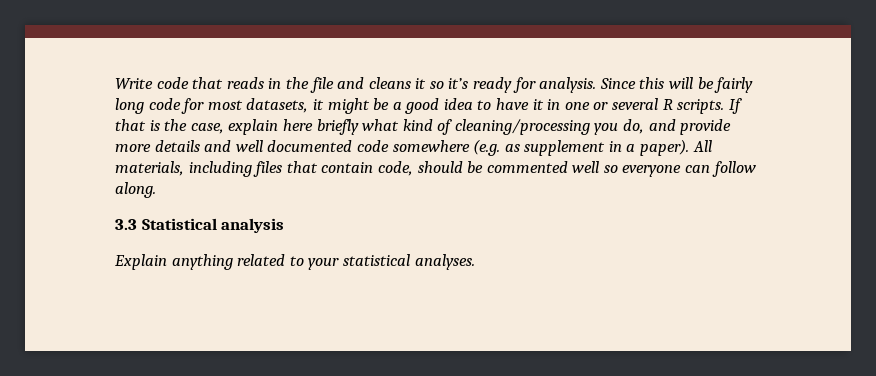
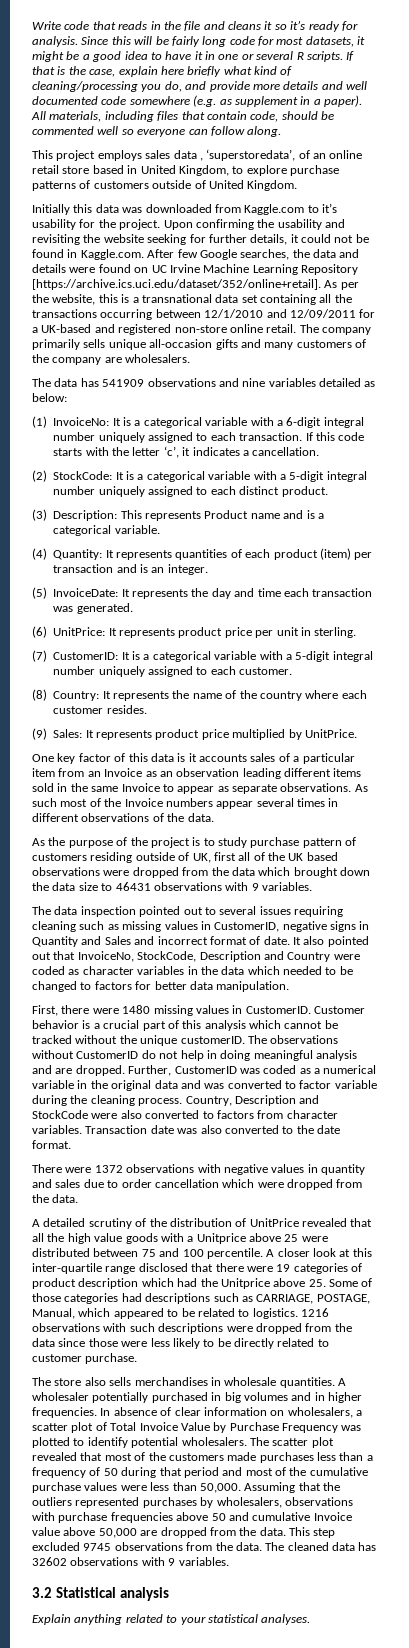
- 3.3 Statistical analysis
+ This project employs sales data , ‘superstoredata’, of an online retail store based in United Kingdom, to explore purchase patterns of customers outside of United Kingdom.
+ Initially this data was downloaded from Kaggle.com to it’s usability for the project. Upon confirming the usability and revisiting the website seeking for further details, it could not be found in Kaggle.com. After few Google searches, the data and details were found on UC Irvine Machine Learning Repository [https://archive.ics.uci.edu/dataset/352/online+retail]. As per the website, this is a transnational data set containing all the transactions occurring between 12/1/2010 and 12/09/2011 for a UK-based and registered non-store online retail. The company primarily sells unique all-occasion gifts and many customers of the company are wholesalers.
+ The data has 541909 observations and nine variables detailed as below:
+ (1) InvoiceNo: It is a categorical variable with a 6-digit integral number uniquely assigned to each transaction. If this code starts with the letter ‘c’, it indicates a cancellation.
+ (2) StockCode: It is a categorical variable with a 5-digit integral number uniquely assigned to each distinct product.
+ (3) Description: This represents Product name and is a categorical variable.
+ (4) Quantity: It represents quantities of each product (item) per transaction and is an integer.
+ (5) InvoiceDate: It represents the day and time each transaction was generated.
+ (6) UnitPrice: It represents product price per unit in sterling.
+ (7) CustomerID: It is a categorical variable with a 5-digit integral number uniquely assigned to each customer.
+ (8) Country: It represents the name of the country where each customer resides.
+ (9) Sales: It represents product price multiplied by UnitPrice.
+ One key factor of this data is it accounts sales of a particular item from an Invoice as an observation leading different items sold in the same Invoice to appear as separate observations. As such most of the Invoice numbers appear several times in different observations of the data.
+ As the purpose of the project is to study purchase pattern of customers residing outside of UK, first all of the UK based observations were dropped from the data which brought down the data size to 46431 observations with 9 variables.
+ The data inspection pointed out to several issues requiring cleaning such as missing values in CustomerID, negative signs in Quantity and Sales and incorrect format of date. It also pointed out that InvoiceNo, StockCode, Description and Country were coded as character variables in the data which needed to be changed to factors for better data manipulation.
+ First, there were 1480 missing values in CustomerID. Customer behavior is a crucial part of this analysis which cannot be tracked without the unique customerID. The observations without CustomerID do not help in doing meaningful analysis and are dropped. Further, CustomerID was coded as a numerical variable in the original data and was converted to factor variable during the cleaning process. Country, Description and StockCode were also converted to factors from character variables. Transaction date was also converted to the date format.
+ There were 1372 observations with negative values in quantity and sales due to order cancellation which were dropped from the data.
+ A detailed scrutiny of the distribution of UnitPrice revealed that all the high value goods with a Unitprice above 25 were distributed between 75 and 100 percentile. A closer look at this inter-quartile range disclosed that there were 19 categories of product description which had the Unitprice above 25. Some of those categories had descriptions such as CARRIAGE, POSTAGE, Manual, which appeared to be related to logistics. 1216 observations with such descriptions were dropped from the data since those were less likely to be directly related to customer purchase.
+ The store also sells merchandises in wholesale quantities. A wholesaler potentially purchased in big volumes and in higher frequencies. In absence of clear information on wholesalers, a scatter plot of Total Invoice Value by Purchase Frequency was plotted to identify potential wholesalers. The scatter plot revealed that most of the customers made purchases less than a frequency of 50 during that period and most of the cumulative purchase values were less than 50,000. Assuming that the outliers represented purchases by wholesalers, observations with purchase frequencies above 50 and cumulative Invoice value above 50,000 are dropped from the data. This step excluded 9745 observations from the data. The cleaned data has 32602 observations with 9 variables.
+ 3.2 Statistical analysis

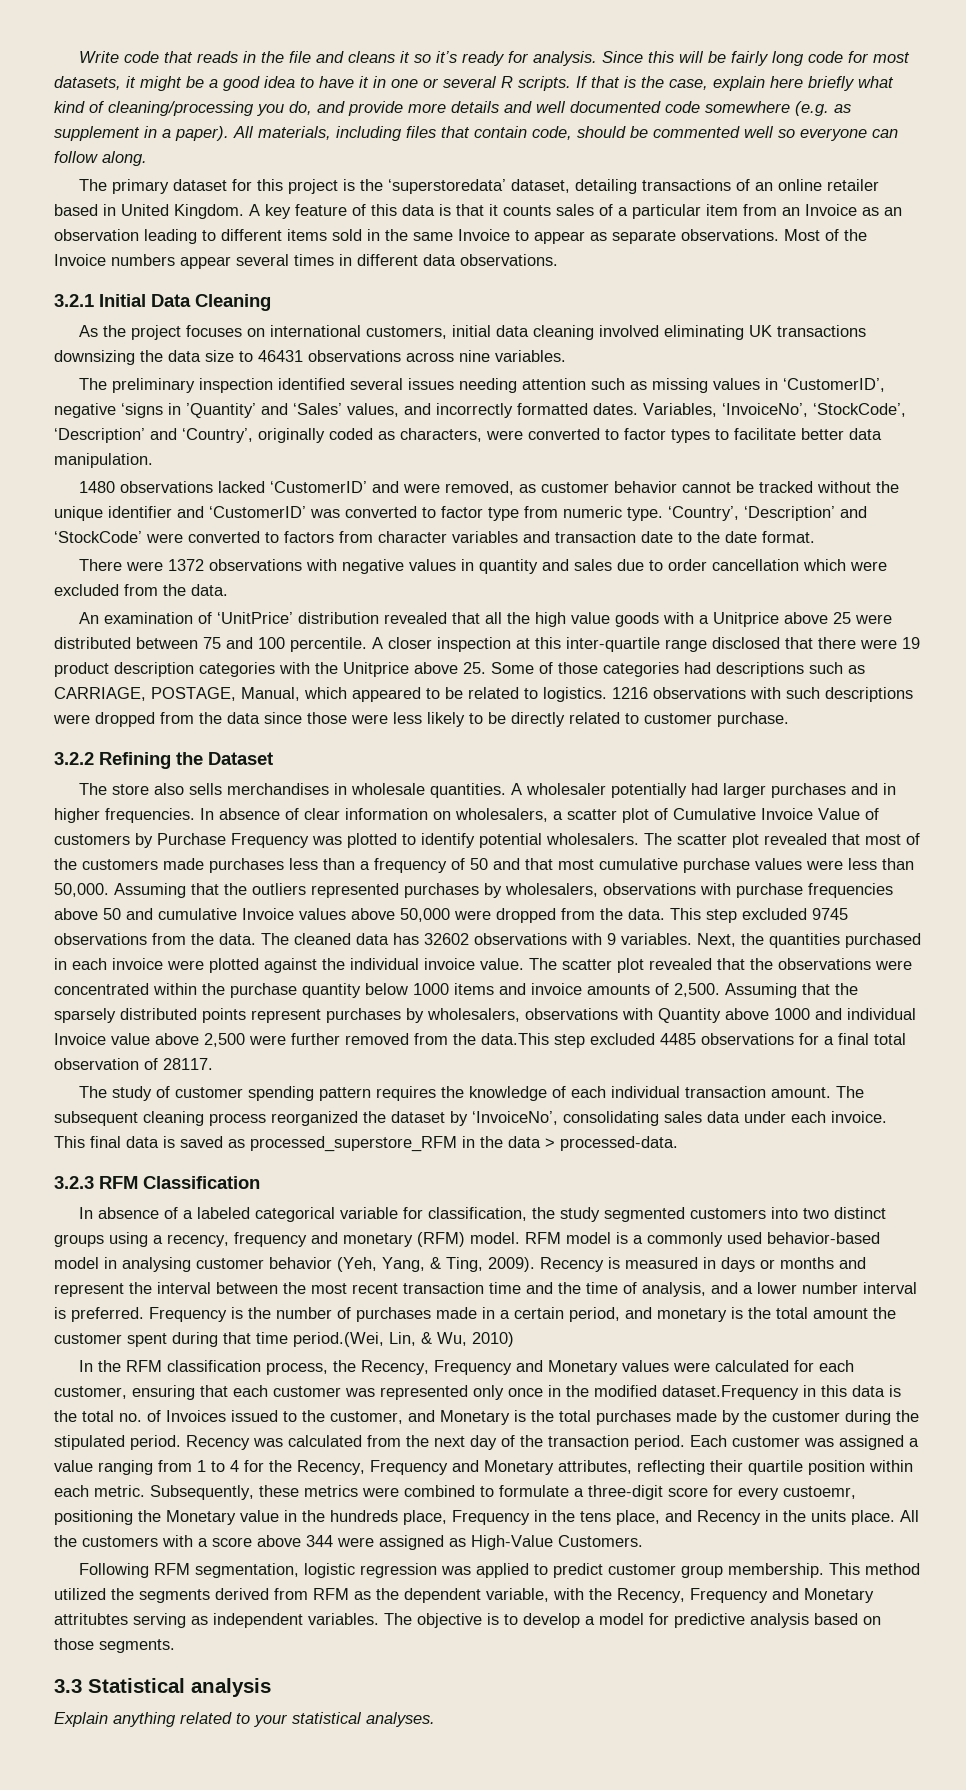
- This project employs sales data , ‘superstoredata’, of an online retail store based in United Kingdom, to explore purchase patterns of customers outside of United Kingdom.
- Initially this data was downloaded from Kaggle.com to it’s usability for the project. Upon confirming the usability and revisiting the website seeking for further details, it could not be found in Kaggle.com. After few Google searches, the data and details were found on UC Irvine Machine Learning Repository [https://archive.ics.uci.edu/dataset/352/online+retail]. As per the website, this is a transnational data set containing all the transactions occurring between 12/1/2010 and 12/09/2011 for a UK-based and registered non-store online retail. The company primarily sells unique all-occasion gifts and many customers of the company are wholesalers.
- The data has 541909 observations and nine variables detailed as below:
- (1) InvoiceNo: It is a categorical variable with a 6-digit integral number uniquely assigned to each transaction. If this code starts with the letter ‘c’, it indicates a cancellation.
- (2) StockCode: It is a categorical variable with a 5-digit integral number uniquely assigned to each distinct product.
- (3) Description: This represents Product name and is a categorical variable.
- (4) Quantity: It represents quantities of each product (item) per transaction and is an integer.
- (5) InvoiceDate: It represents the day and time each transaction was generated.
- (6) UnitPrice: It represents product price per unit in sterling.
- (7) CustomerID: It is a categorical variable with a 5-digit integral number uniquely assigned to each customer.
- (8) Country: It represents the name of the country where each customer resides.
- (9) Sales: It represents product price multiplied by UnitPrice.
- One key factor of this data is it accounts sales of a particular item from an Invoice as an observation leading different items sold in the same Invoice to appear as separate observations.
+ The primary dataset for this project is the ‘superstoredata’ dataset, detailing transactions of an online retailer based in United Kingdom. A key feature of this data is that it counts sales of a particular item from an Invoice as an observation leading to different items sold in the same Invoice to appear as separate observations.
- As such most of the Invoice numbers appear several times in different observations of the data.
- As the purpose of the project is to study purchase pattern of customers residing outside of UK, first all of the UK based observations were dropped from the data which brought down the data size to 46431 observations with 9 variables.
+ Most of the Invoice numbers appear several times in different data observations.
+ 3.2.1 Initial Data Cleaning
+ As the project focuses on international customers, initial data cleaning involved eliminating UK transactions downsizing the data size to 46431 observations across nine variables.
- The data inspection pointed out to several issues requiring cleaning such as missing values in CustomerID, negative signs in Quantity and Sales and incorrect format of date. It also pointed out that InvoiceNo, StockCode, Description and Country were coded as character variables in the data which needed to be changed to factors for better data manipulation.
- First, there were 1480 missing values in CustomerID. Customer behavior is a crucial part of this analysis which cannot be tracked without the unique customerID. The observations without CustomerID do not help in doing meaningful analysis and are dropped. Further, CustomerID was coded as a numerical variable in the original data and was converted to factor variable during the cleaning process. Country, Description and StockCode were also converted to factors from character variables. Transaction date was also converted to the date format.
+ The preliminary inspection identified several issues needing attention such as missing values in ‘CustomerID’, negative ‘signs in ’Quantity’ and ‘Sales’ values, and incorrectly formatted dates. Variables, ‘InvoiceNo’, ‘StockCode’, ‘Description’ and ‘Country’, originally coded as characters, were converted to factor types to facilitate better data manipulation.
+ 1480 observations lacked ‘CustomerID’ and were removed, as customer behavior cannot be tracked without the unique identifier and ‘CustomerID’ was converted to factor type from numeric type. ‘Country’, ‘Description’ and ‘StockCode’ were converted to factors from character variables and transaction date to the date format.
- There were 1372 observations with negative values in quantity and sales due to order cancellation which were dropped from the data.
+ There were 1372 observations with negative values in quantity and sales due to order cancellation which were excluded from the data.
- A detailed scrutiny of the distribution of UnitPrice revealed that all the high value goods with a Unitprice above 25 were distributed between 75 and 100 percentile.
+ An examination of ‘UnitPrice’ distribution revealed that all the high value goods with a Unitprice above 25 were distributed between 75 and 100 percentile.
- A closer look at this inter-quartile range disclosed that there were 19 categories of product description which had the Unitprice above 25. Some of those categories had descriptions such as CARRIAGE, POSTAGE, Manual, which appeared to be related to logistics.
+ A closer inspection at this inter-quartile range disclosed that there were 19 product description categories with the Unitprice above 25. Some of those categories had descriptions such as CARRIAGE, POSTAGE, Manual, which appeared to be related to logistics.
+ 3.2.2 Refining the Dataset
- A wholesaler potentially purchased in big volumes and in higher frequencies.
+ A wholesaler potentially had larger purchases and in higher frequencies.
- In absence of clear information on wholesalers, a scatter plot of Total Invoice Value by Purchase Frequency was plotted to identify potential wholesalers.
+ In absence of clear information on wholesalers, a scatter plot of Cumulative Invoice Value of customers by Purchase Frequency was plotted to identify potential wholesalers.
- The scatter plot revealed that most of the customers made purchases less than a frequency of 50 during that period and most of the cumulative purchase values were less than 50,000.
+ The scatter plot revealed that most of the customers made purchases less than a frequency of 50 and that most cumulative purchase values were less than 50,000.
- Assuming that the outliers represented purchases by wholesalers, observations with purchase frequencies above 50 and cumulative Invoice value above 50,000 are dropped from the data.
+ Assuming that the outliers represented purchases by wholesalers, observations with purchase frequencies above 50 and cumulative Invoice values above 50,000 were dropped from the data.
- The cleaned data has 32602 observations with 9 variables.
- 3.2 Statistical analysis
+ The cleaned data has 32602 observations with 9 variables. Next, the quantities purchased in each invoice were plotted against the individual invoice value. The scatter plot revealed that the observations were concentrated within the purchase quantity below 1000 items and invoice amounts of 2,500. Assuming that the sparsely distributed points represent purchases by wholesalers, observations with Quantity above 1000 and individual Invoice value above 2,500 were further removed from the data.This step excluded 4485 observations for a final total observation of 28117.
+ The study of customer spending pattern requires the knowledge of each individual transaction amount. The subsequent cleaning process reorganized the dataset by ‘InvoiceNo’, consolidating sales data under each invoice. This final data is saved as processed_superstore_RFM in the data > processed-data.
+ 3.2.3 RFM Classification
+ In absence of a labeled categorical variable for classification, the study segmented customers into two distinct groups using a recency, frequency and monetary (RFM) model. RFM model is a commonly used behavior-based model in analysing customer behavior (Yeh, Yang, & Ting, 2009). Recency is measured in days or months and represent the interval between the most recent transaction time and the time of analysis, and a lower number interval is preferred. Frequency is the number of purchases made in a certain period, and monetary is the total amount the customer spent during that time period.(Wei, Lin, & Wu, 2010)
+ In the RFM classification process, the Recency, Frequency and Monetary values were calculated for each customer, ensuring that each customer was represented only once in the modified dataset.Frequency in this data is the total no. of Invoices issued to the customer, and Monetary is the total purchases made by the customer during the stipulated period. Recency was calculated from the next day of the transaction period. Each customer was assigned a value ranging from 1 to 4 for the Recency, Frequency and Monetary attributes, reflecting their quartile position within each metric. Subsequently, these metrics were combined to formulate a three-digit score for every custoemr, positioning the Monetary value in the hundreds place, Frequency in the tens place, and Recency in the units place. All the customers with a score above 344 were assigned as High-Value Customers.
+ Following RFM segmentation, logistic regression was applied to predict customer group membership. This method utilized the segments derived from RFM as the dependent variable, with the Recency, Frequency and Monetary attritubtes serving as independent variables. The objective is to develop a model for predictive analysis based on those segments.
+ 3.3 Statistical analysis

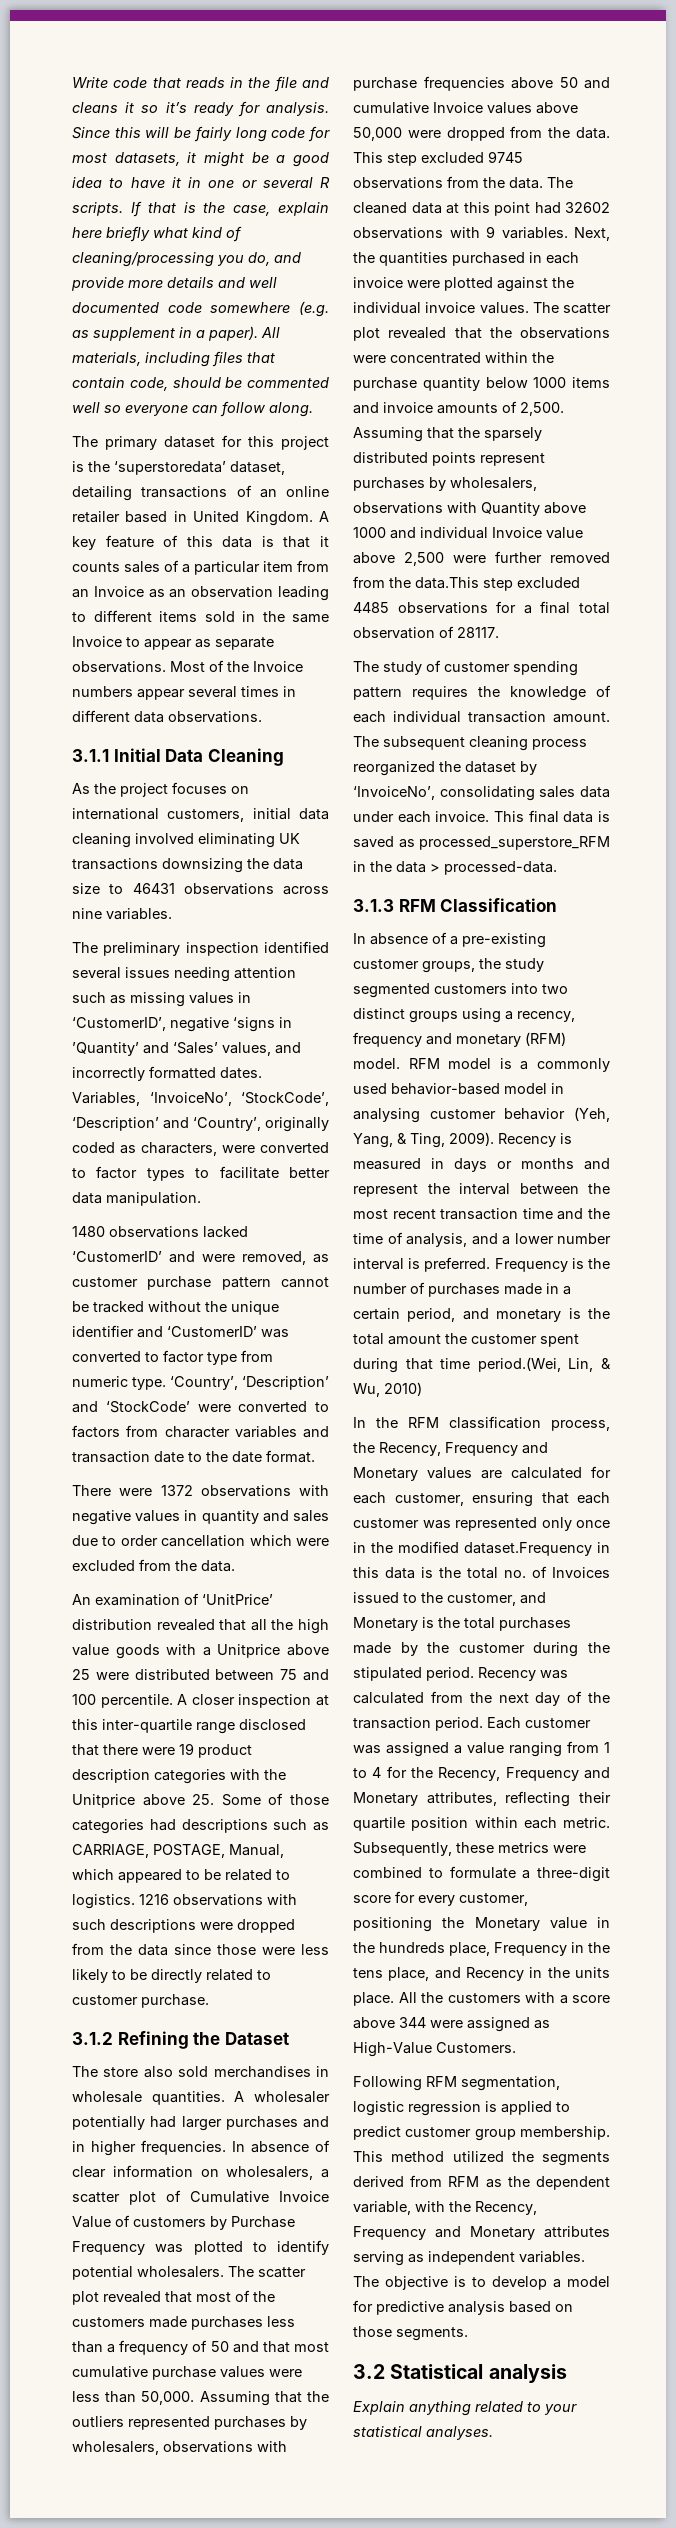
- 3.2.1 Initial Data Cleaning
+ 3.1.1 Initial Data Cleaning
- 1480 observations lacked ‘CustomerID’ and were removed, as customer behavior cannot be tracked without the unique identifier and ‘CustomerID’ was converted to factor type from numeric type.
+ 1480 observations lacked ‘CustomerID’ and were removed, as customer purchase pattern cannot be tracked without the unique identifier and ‘CustomerID’ was converted to factor type from numeric type.
- 3.2.2 Refining the Dataset
+ 3.1.2 Refining the Dataset
- The store also sells merchandises in wholesale quantities.
+ The store also sold merchandises in wholesale quantities.
- The cleaned data has 32602 observations with 9 variables.
+ The cleaned data at this point had 32602 observations with 9 variables.
- Next, the quantities purchased in each invoice were plotted against the individual invoice value.
+ Next, the quantities purchased in each invoice were plotted against the individual invoice values.
- 3.2.3 RFM Classification
+ 3.1.3 RFM Classification
- In absence of a labeled categorical variable for classification, the study segmented customers into two distinct groups using a recency, frequency and monetary (RFM) model.
+ In absence of a pre-existing customer groups, the study segmented customers into two distinct groups using a recency, frequency and monetary (RFM) model.
- In the RFM classification process, the Recency, Frequency and Monetary values were calculated for each customer, ensuring that each customer was represented only once in the modified dataset.Frequency in this data is the total no. of Invoices issued to the customer, and Monetary is the total purchases made by the customer during the stipulated period.
+ In the RFM classification process, the Recency, Frequency and Monetary values are calculated for each customer, ensuring that each customer was represented only once in the modified dataset.Frequency in this data is the total no. of Invoices issued to the customer, and Monetary is the total purchases made by the customer during the stipulated period.
- Subsequently, these metrics were combined to formulate a three-digit score for every custoemr, positioning the Monetary value in the hundreds place, Frequency in the tens place, and Recency in the units place.
+ Subsequently, these metrics were combined to formulate a three-digit score for every customer, positioning the Monetary value in the hundreds place, Frequency in the tens place, and Recency in the units place.
- Following RFM segmentation, logistic regression was applied to predict customer group membership.
+ Following RFM segmentation, logistic regression is applied to predict customer group membership.
- This method utilized the segments derived from RFM as the dependent variable, with the Recency, Frequency and Monetary attritubtes serving as independent variables.
+ This method utilized the segments derived from RFM as the dependent variable, with the Recency, Frequency and Monetary attributes serving as independent variables.
- 3.3 Statistical analysis
+ 3.2 Statistical analysis

